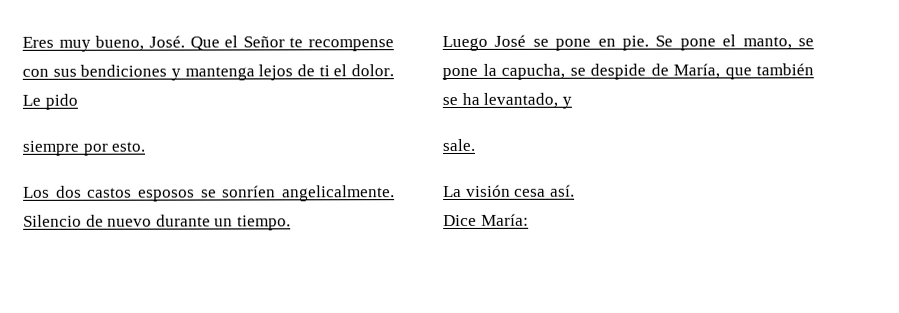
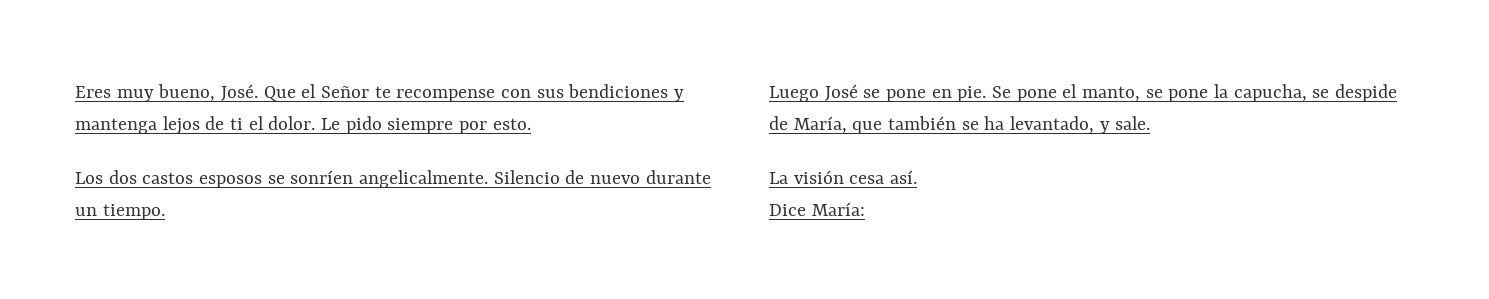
- Le pido
- siempre por esto.
+ Le pido siempre por esto.
- Se pone el manto, se pone la capucha, se despide de María, que también se ha levantado, y
- sale.
+ Se pone el manto, se pone la capucha, se despide de María, que también se ha levantado, y sale.

